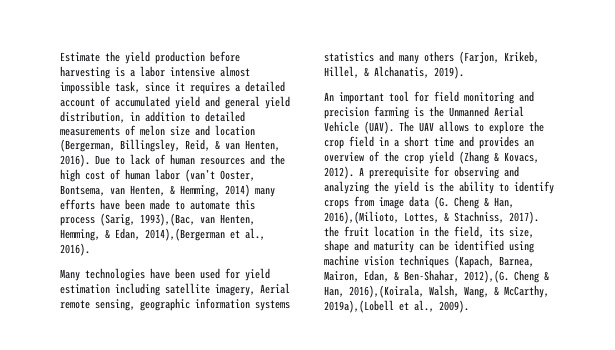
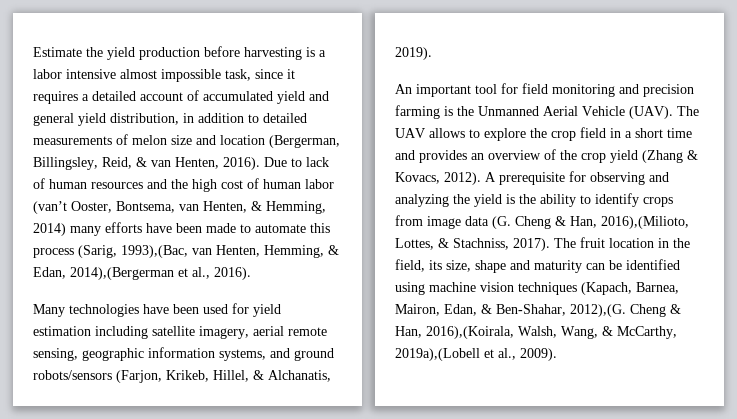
- Many technologies have been used for yield estimation including satellite imagery, Aerial remote sensing, geographic information systems statistics and many others (Farjon, Krikeb, Hillel, & Alchanatis, 2019).
+ Many technologies have been used for yield estimation including satellite imagery, aerial remote sensing, geographic information systems, and ground robots/sensors (Farjon, Krikeb, Hillel, & Alchanatis, 2019).
- A prerequisite for observing and analyzing the yield is the ability to identify crops from image data (G. Cheng & Han, 2016),(Milioto, Lottes, & Stachniss, 2017). the fruit location in the field, its size, shape and maturity can be identified using machine vision techniques (Kapach, Barnea, Mairon, Edan, & Ben-Shahar, 2012),(G.
+ A prerequisite for observing and analyzing the yield is the ability to identify crops from image data (G. Cheng & Han, 2016),(Milioto, Lottes, & Stachniss, 2017). The fruit location in the field, its size, shape and maturity can be identified using machine vision techniques (Kapach, Barnea, Mairon, Edan, & Ben-Shahar, 2012),(G.

